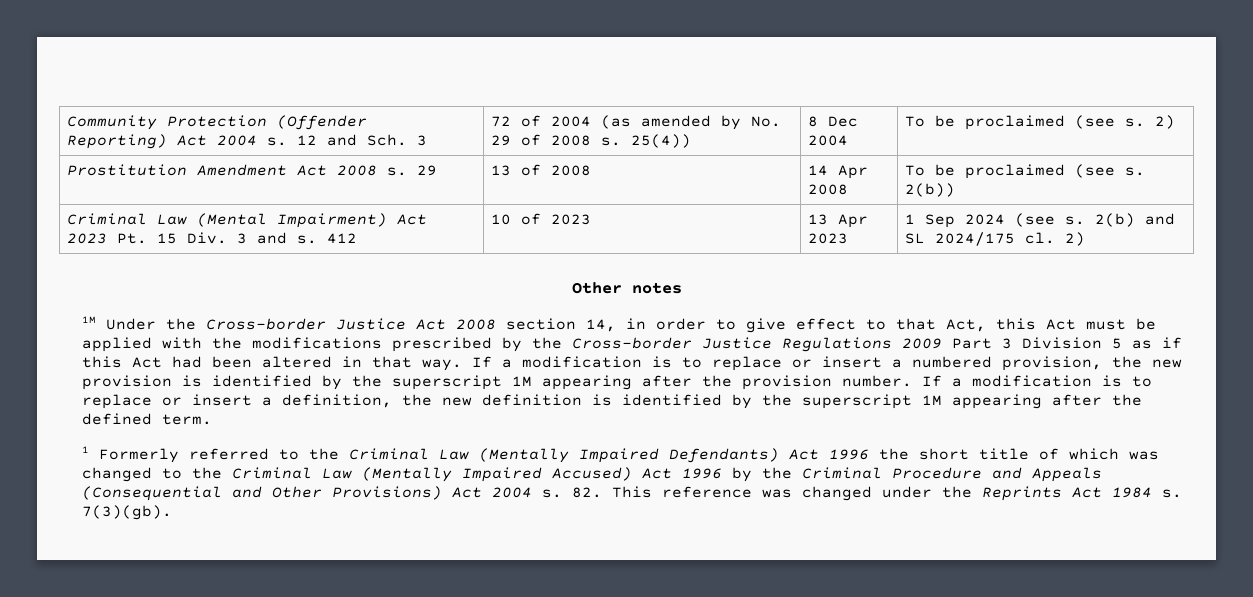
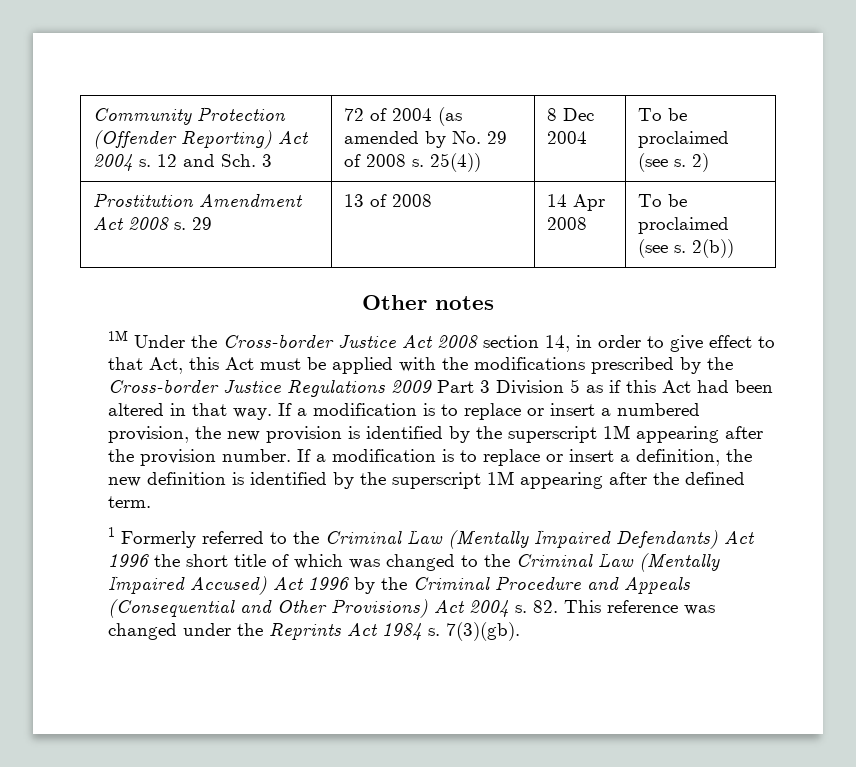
- Criminal Law (Mental Impairment) Act 2023 Pt. 15 Div. 3 and s. 412 | 10 of 2023 | 13 Apr 2023 | 1 Sep 2024 (see s. 2(b) and SL 2024/175 cl. 2)

